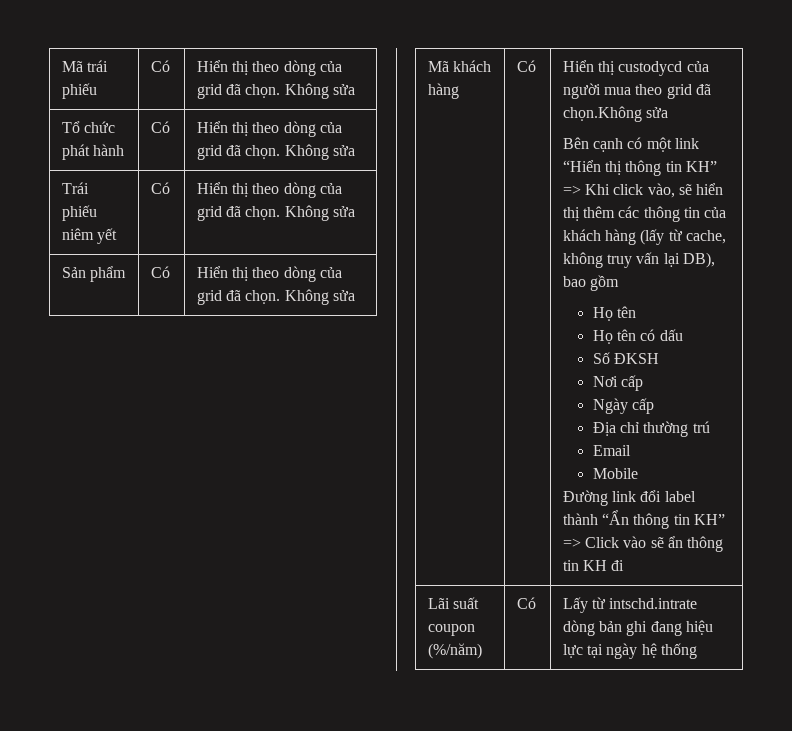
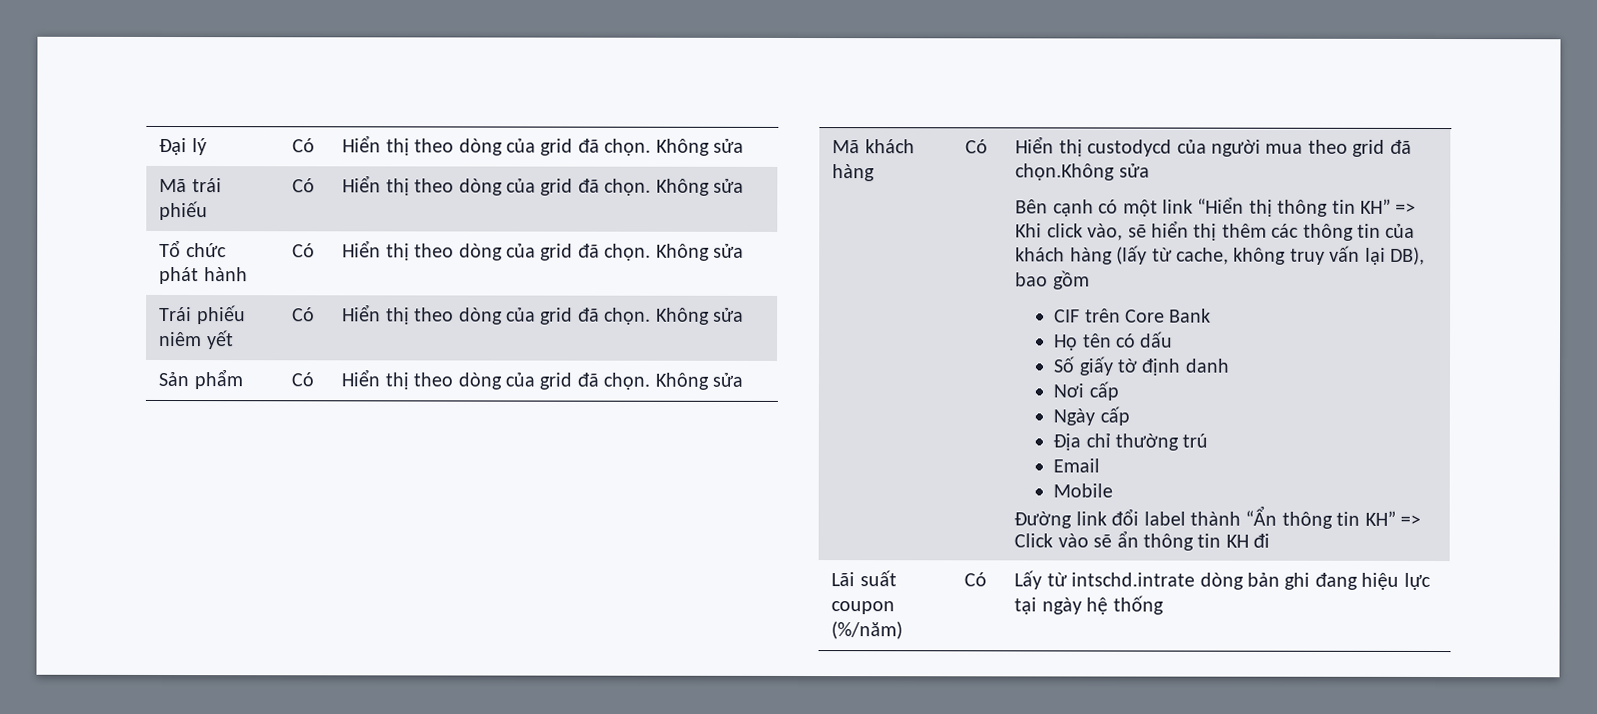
+ Đại lý | Có | Hiển thị theo dòng của grid đã chọn. Không sửa
  Bên cạnh có một link “Hiển thị thông tin KH” => Khi click vào, sẽ hiển thị thêm các thông tin của khách hàng (lấy từ cache, không truy vấn lại DB), bao gồm
- Họ tên
+ CIF trên Core Bank
- Số ĐKSH
+ Số giấy tờ định danh

